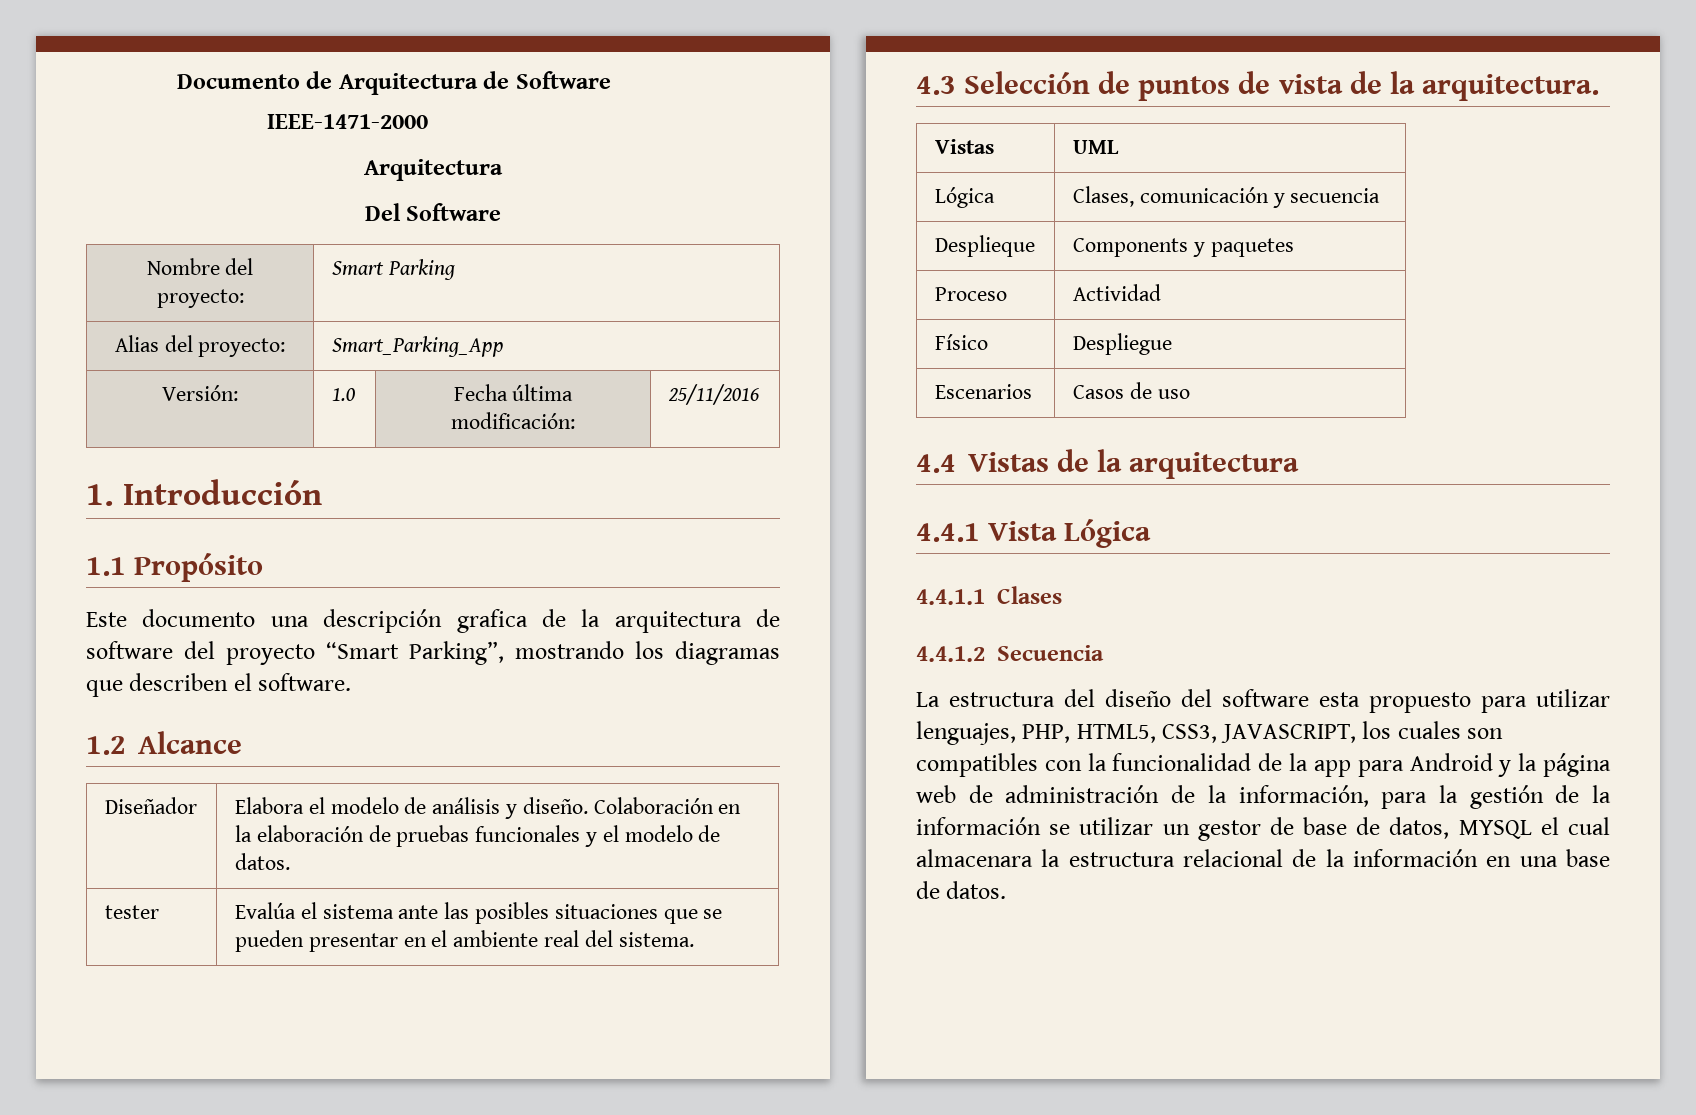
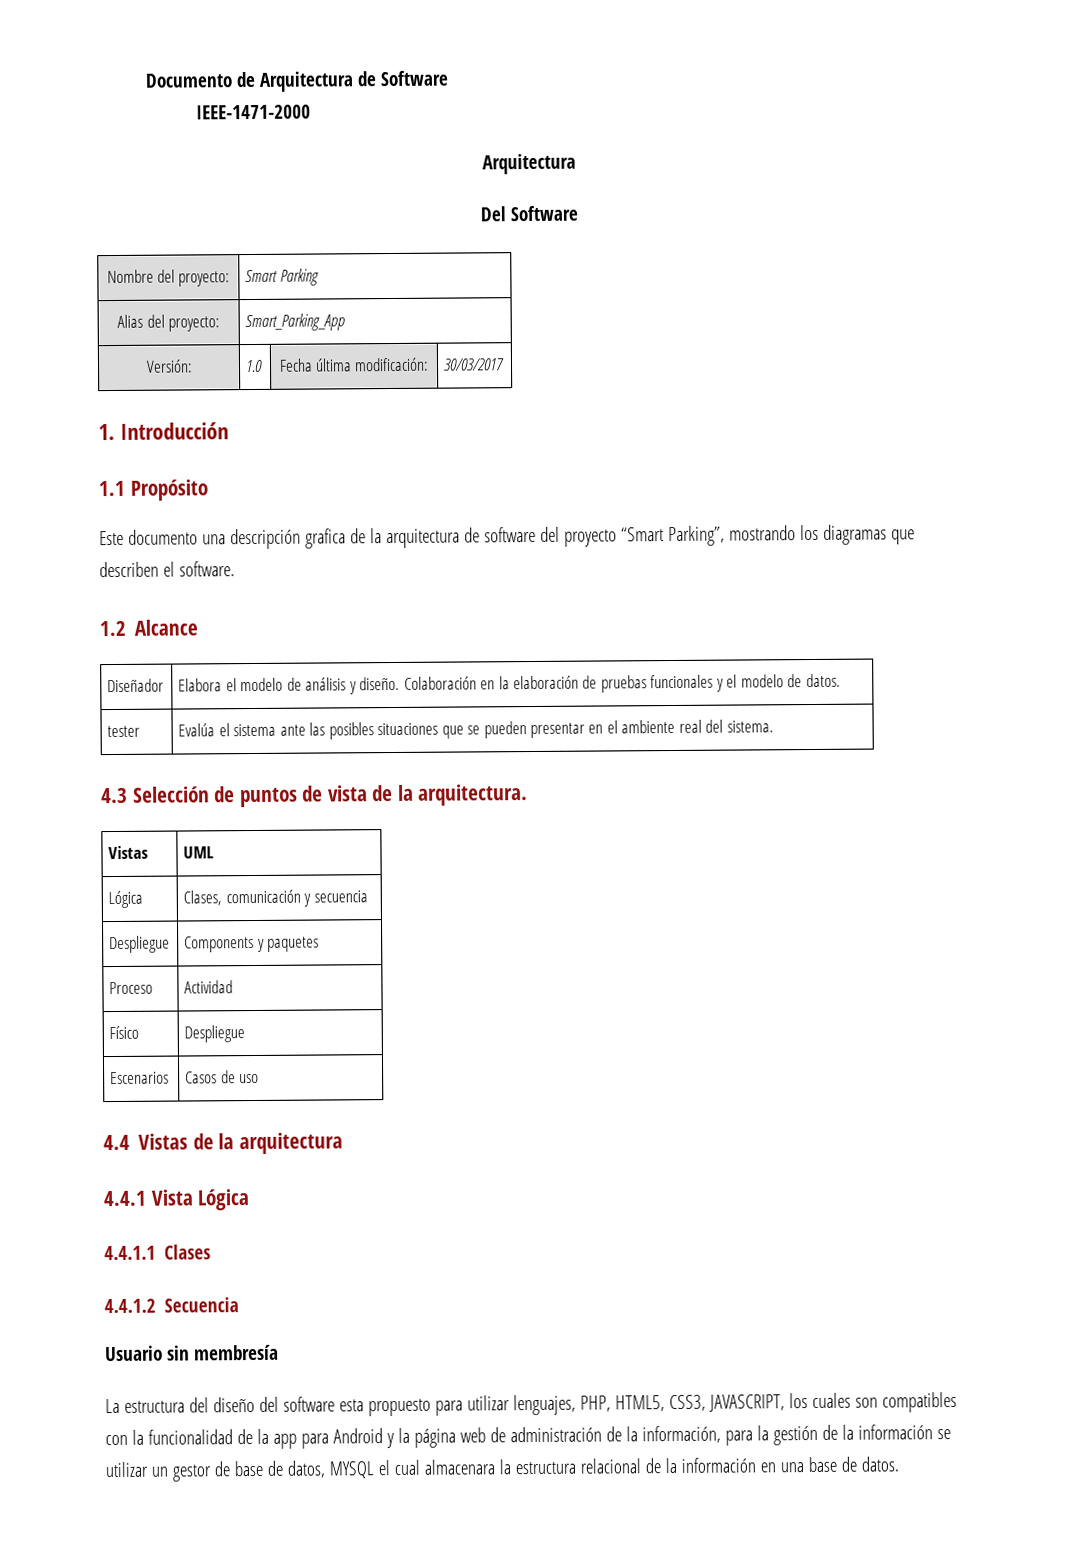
- Versión: | 1.0 | Fecha última modificación: | 25/11/2016
+ Versión: | 1.0 | Fecha última modificación: | 30/03/2017
- Desplieque | Components y paquetes
+ Despliegue | Components y paquetes
+ Usuario sin membresía

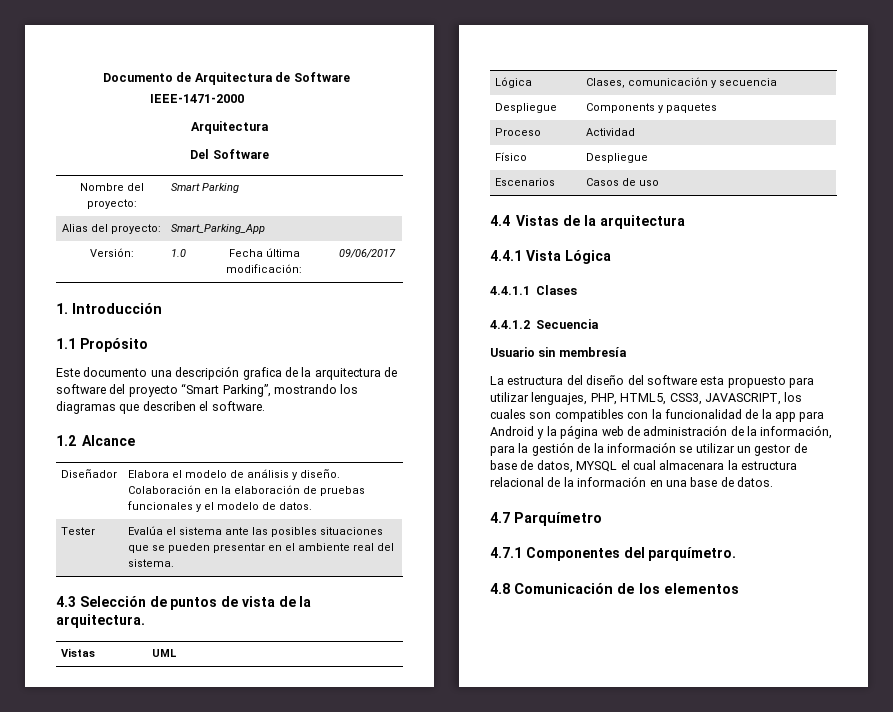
- Versión: | 1.0 | Fecha última modificación: | 30/03/2017
+ Versión: | 1.0 | Fecha última modificación: | 09/06/2017
- tester | Evalúa el sistema ante las posibles situaciones que se pueden presentar en el ambiente real del sistema.
+ Tester | Evalúa el sistema ante las posibles situaciones que se pueden presentar en el ambiente real del sistema.
+ 4.7 Parquímetro
+ 4.7.1 Componentes del parquímetro.
+ 4.8 Comunicación de los elementos

